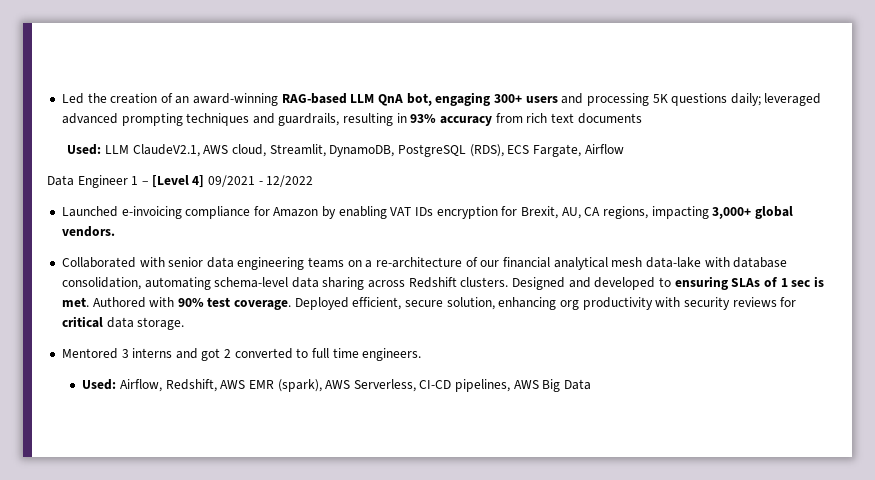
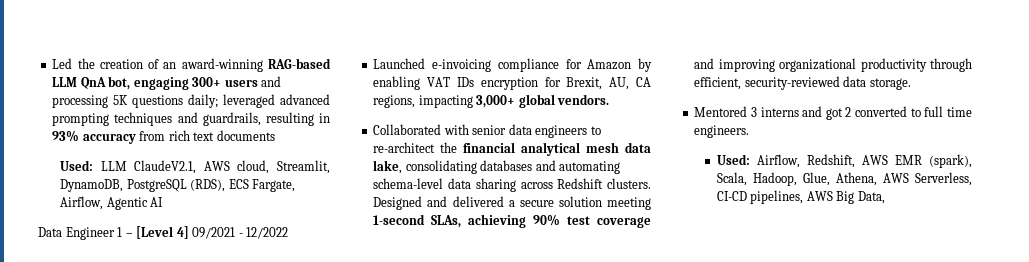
- Used: LLM ClaudeV2.1, AWS cloud, Streamlit, DynamoDB, PostgreSQL (RDS), ECS Fargate, Airflow
+ Used: LLM ClaudeV2.1, AWS cloud, Streamlit, DynamoDB, PostgreSQL (RDS), ECS Fargate, Airflow, Agentic AI
- Collaborated with senior data engineering teams on a re-architecture of our financial analytical mesh data-lake with database consolidation, automating schema-level data sharing across Redshift clusters.
+ Collaborated with senior data engineers to re-architect the financial analytical mesh data lake, consolidating databases and automating schema-level data sharing across Redshift clusters.
- Designed and developed to ensuring SLAs of 1 sec is met. Authored with 90% test coverage. Deployed efficient, secure solution, enhancing org productivity with security reviews for critical data storage.
+ Designed and delivered a secure solution meeting 1-second SLAs, achieving 90% test coverage and improving organizational productivity through efficient, security-reviewed data storage.
- Used: Airflow, Redshift, AWS EMR (spark), AWS Serverless, CI-CD pipelines, AWS Big Data
+ Used: Airflow, Redshift, AWS EMR (spark), Scala, Hadoop, Glue, Athena, AWS Serverless, CI-CD pipelines, AWS Big Data,

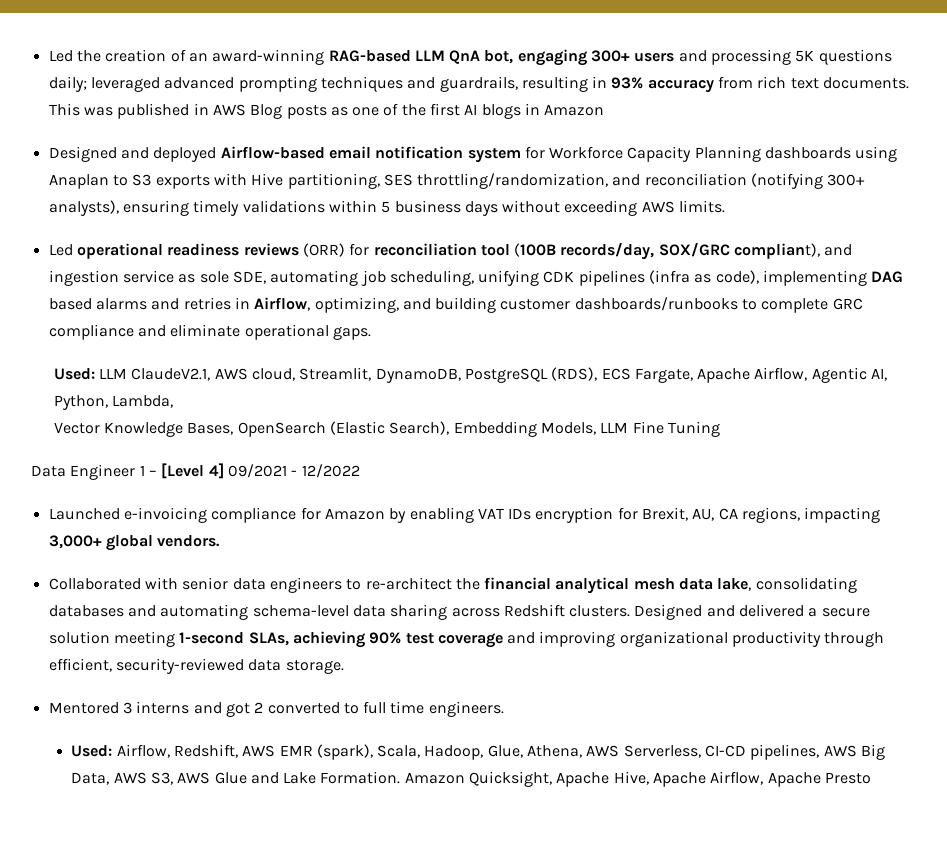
- Led the creation of an award-winning RAG-based LLM QnA bot, engaging 300+ users and processing 5K questions daily; leveraged advanced prompting techniques and guardrails, resulting in 93% accuracy from rich text documents
+ Led the creation of an award-winning RAG-based LLM QnA bot, engaging 300+ users and processing 5K questions daily; leveraged advanced prompting techniques and guardrails, resulting in 93% accuracy from rich text documents. This was published in AWS Blog posts as one of the first AI blogs in Amazon
+ Designed and deployed Airflow-based email notification system for Workforce Capacity Planning dashboards using Anaplan to S3 exports with Hive partitioning, SES throttling/randomization, and reconciliation (notifying 300+ analysts), ensuring timely validations within 5 business days without exceeding AWS limits.
+ Led operational readiness reviews (ORR) for reconciliation tool (100B records/day, SOX/GRC compliant), and ingestion service as sole SDE, automating job scheduling, unifying CDK pipelines (infra as code), implementing DAG based alarms and retries in Airflow, optimizing, and building customer dashboards/runbooks to complete GRC compliance and eliminate operational gaps.
- Used: LLM ClaudeV2.1, AWS cloud, Streamlit, DynamoDB, PostgreSQL (RDS), ECS Fargate, Airflow, Agentic AI
+ Used: LLM ClaudeV2.1, AWS cloud, Streamlit, DynamoDB, PostgreSQL (RDS), ECS Fargate, Apache Airflow, Agentic AI, Python, Lambda,
+ Vector Knowledge Bases, OpenSearch (Elastic Search), Embedding Models, LLM Fine Tuning
- Used: Airflow, Redshift, AWS EMR (spark), Scala, Hadoop, Glue, Athena, AWS Serverless, CI-CD pipelines, AWS Big Data,
+ Used: Airflow, Redshift, AWS EMR (spark), Scala, Hadoop, Glue, Athena, AWS Serverless, CI-CD pipelines, AWS Big Data, AWS S3, AWS Glue and Lake Formation. Amazon Quicksight, Apache Hive, Apache Airflow, Apache Presto

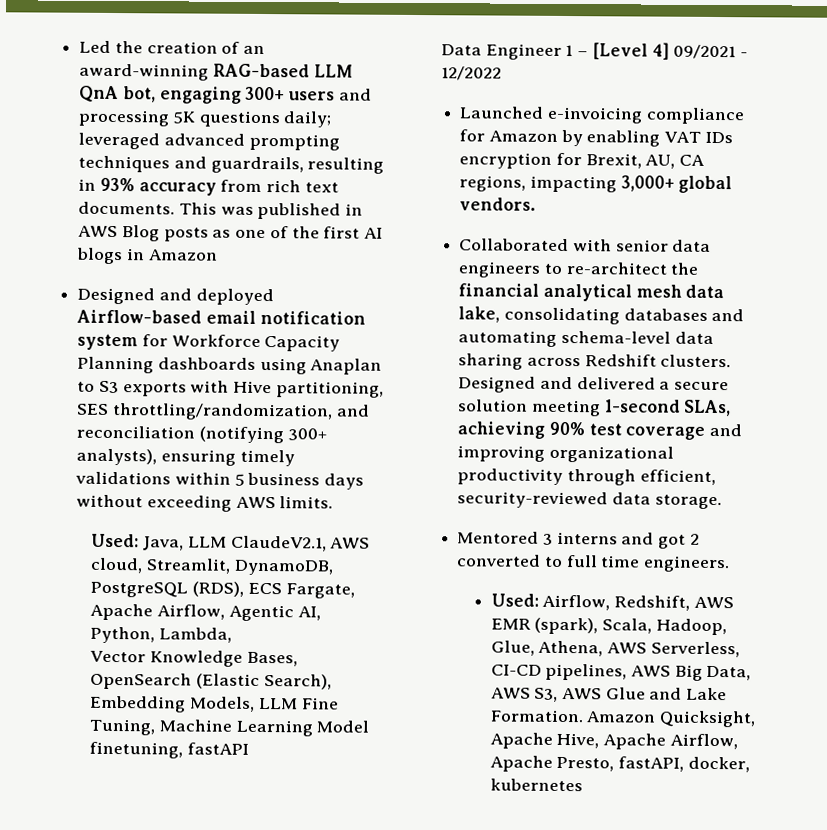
- Led operational readiness reviews (ORR) for reconciliation tool (100B records/day, SOX/GRC compliant), and ingestion service as sole SDE, automating job scheduling, unifying CDK pipelines (infra as code), implementing DAG based alarms and retries in Airflow, optimizing, and building customer dashboards/runbooks to complete GRC compliance and eliminate operational gaps.
- Used: LLM ClaudeV2.1, AWS cloud, Streamlit, DynamoDB, PostgreSQL (RDS), ECS Fargate, Apache Airflow, Agentic AI, Python, Lambda,
+ Used: Java, LLM ClaudeV2.1, AWS cloud, Streamlit, DynamoDB, PostgreSQL (RDS), ECS Fargate, Apache Airflow, Agentic AI, Python, Lambda,
- Vector Knowledge Bases, OpenSearch (Elastic Search), Embedding Models, LLM Fine Tuning
+ Vector Knowledge Bases, OpenSearch (Elastic Search), Embedding Models, LLM Fine Tuning, Machine Learning Model finetuning, fastAPI
- Amazon Quicksight, Apache Hive, Apache Airflow, Apache Presto
+ Amazon Quicksight, Apache Hive, Apache Airflow, Apache Presto, fastAPI, docker, kubernetes

